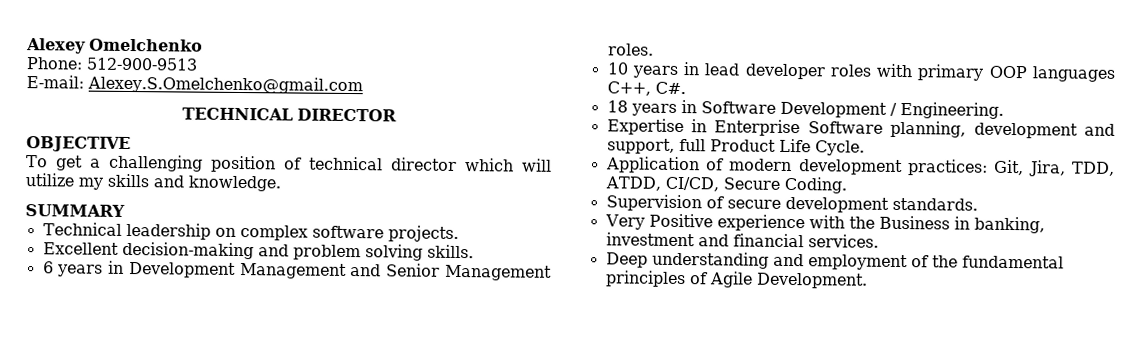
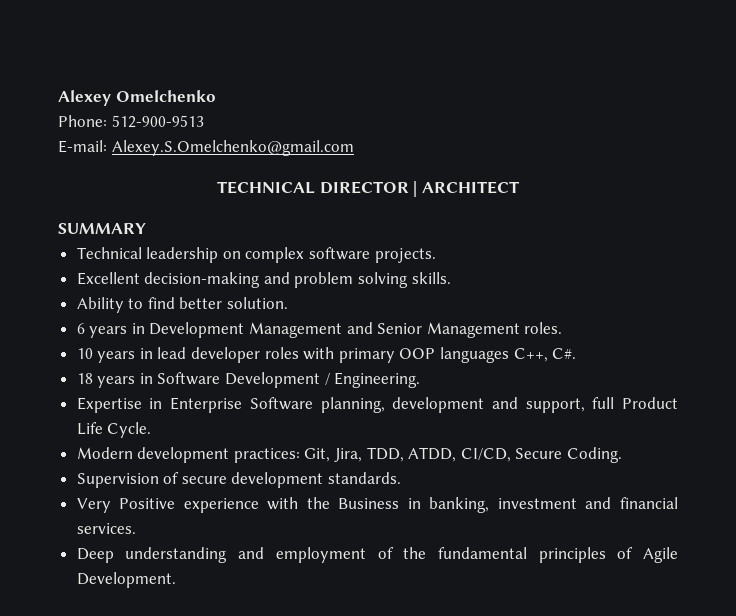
- TECHNICAL DIRECTOR
- OBJECTIVE
- To get a challenging position of technical director which will utilize my skills and knowledge.
+ TECHNICAL DIRECTOR | ARCHITECT
+ Ability to find better solution.
- Application of modern development practices: Git, Jira, TDD, ATDD, CI/CD, Secure Coding.
+ Modern development practices: Git, Jira, TDD, ATDD, CI/CD, Secure Coding.

